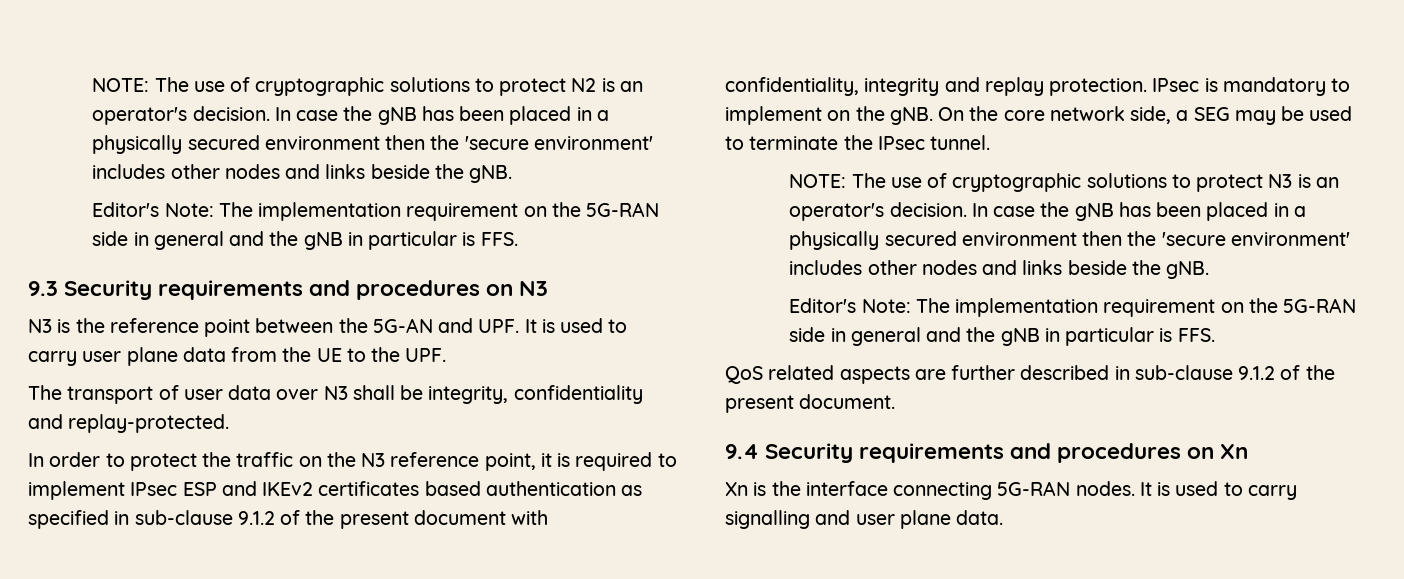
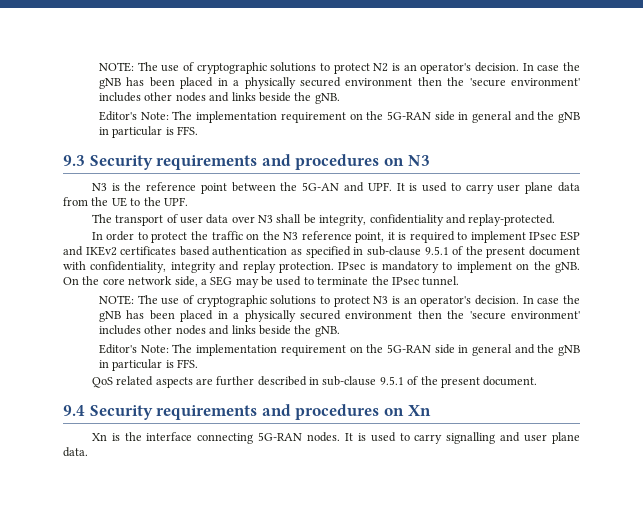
- In order to protect the traffic on the N3 reference point, it is required to implement IPsec ESP and IKEv2 certificates based authentication as specified in sub-clause 9.1.2 of the present document with confidentiality, integrity and replay protection.
+ In order to protect the traffic on the N3 reference point, it is required to implement IPsec ESP and IKEv2 certificates based authentication as specified in sub-clause 9.5.1 of the present document with confidentiality, integrity and replay protection.
- QoS related aspects are further described in sub-clause 9.1.2 of the present document.
+ QoS related aspects are further described in sub-clause 9.5.1 of the present document.

